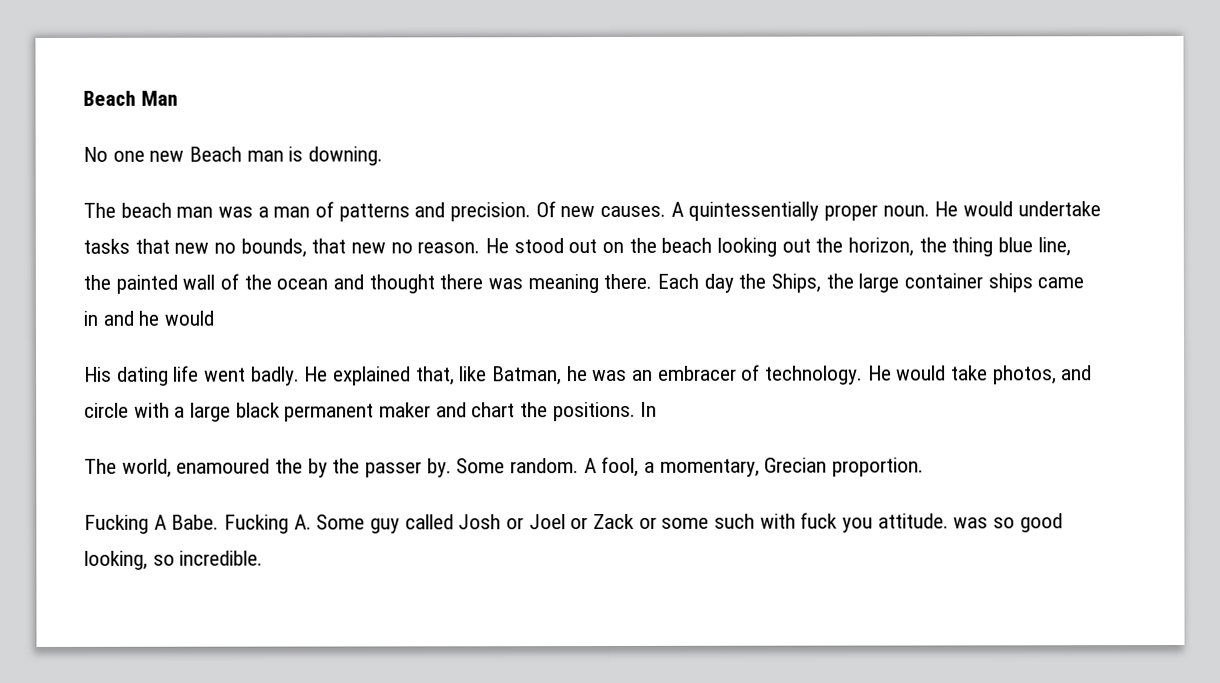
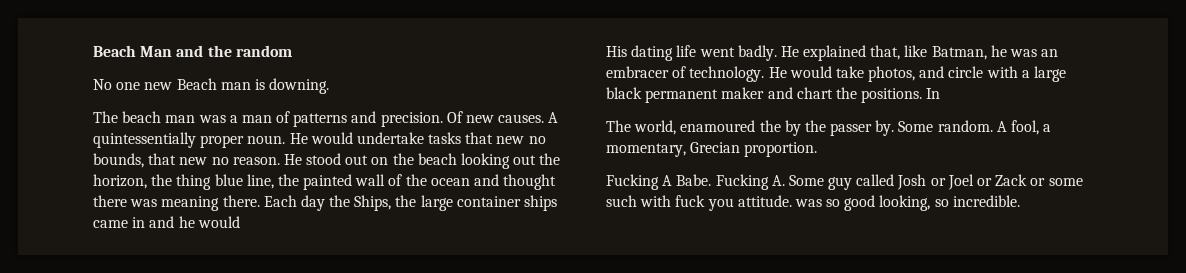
- Beach Man
+ Beach Man and the random

